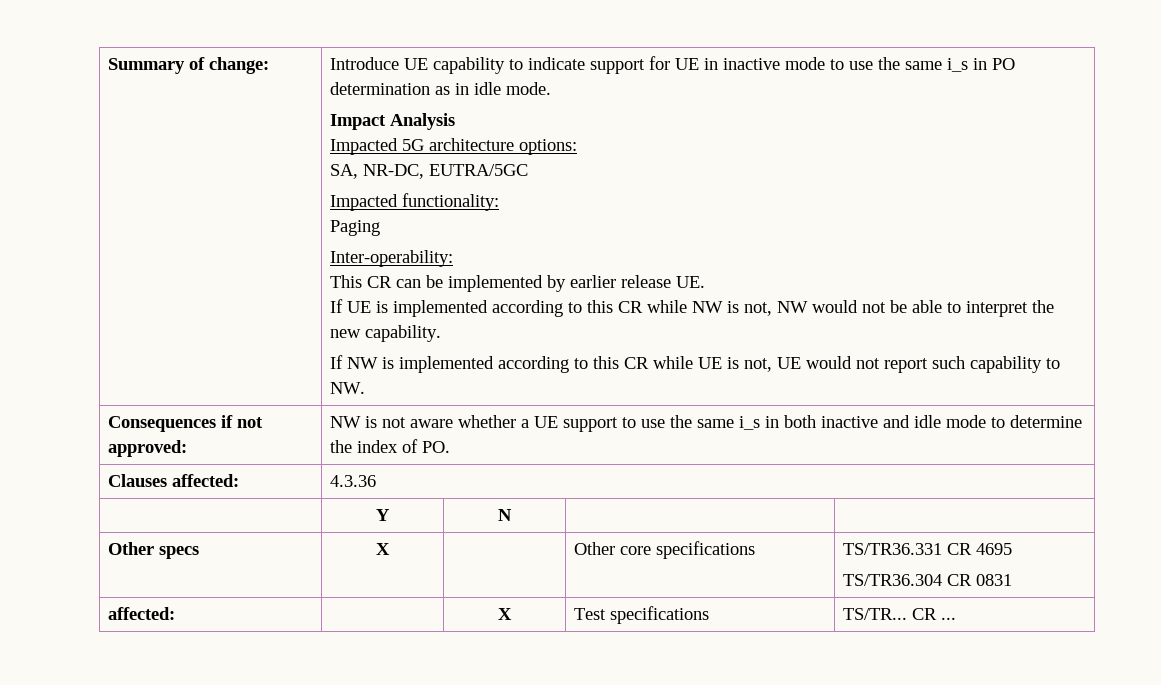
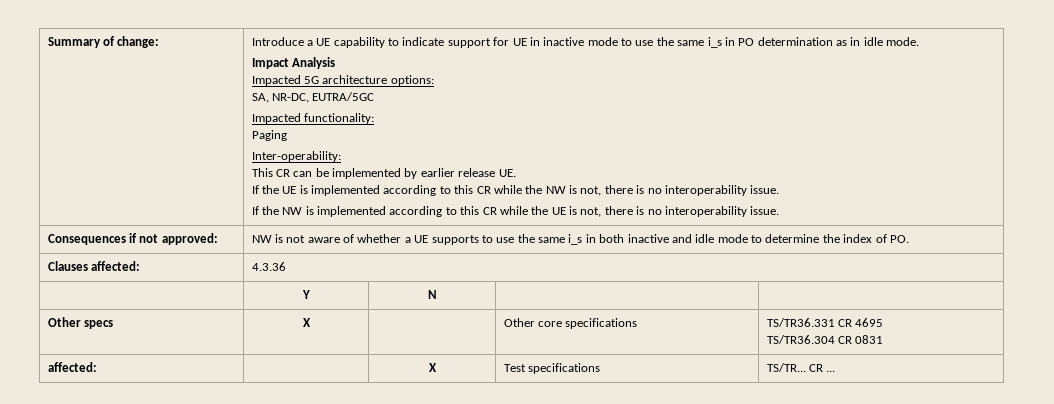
- Introduce UE capability to indicate support for UE in inactive mode to use the same i_s in PO determination as in idle mode.
+ Introduce a UE capability to indicate support for UE in inactive mode to use the same i_s in PO determination as in idle mode.
- If UE is implemented according to this CR while NW is not, NW would not be able to interpret the new capability.
- If NW is implemented according to this CR while UE is not, UE would not report such capability to NW.
+ If the UE is implemented according to this CR while the NW is not, there is no interoperability issue.
+ If the NW is implemented according to this CR while the UE is not, there is no interoperability issue.
- Consequences if not approved: | NW is not aware whether a UE support to use the same i_s in both inactive and idle mode to determine the index of PO.
+ Consequences if not approved: | NW is not aware of whether a UE supports to use the same i_s in both inactive and idle mode to determine the index of PO.

